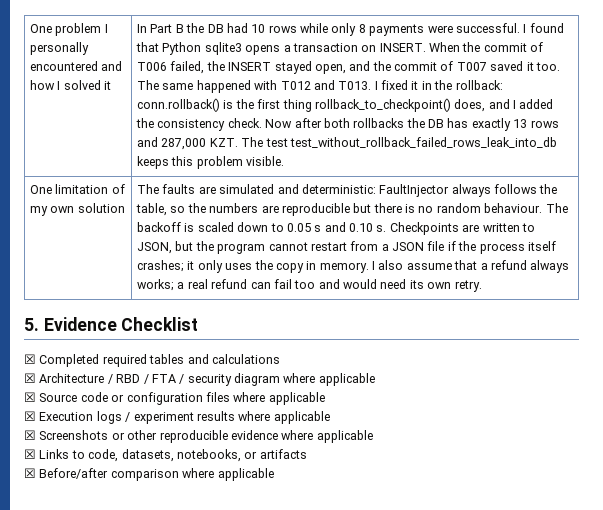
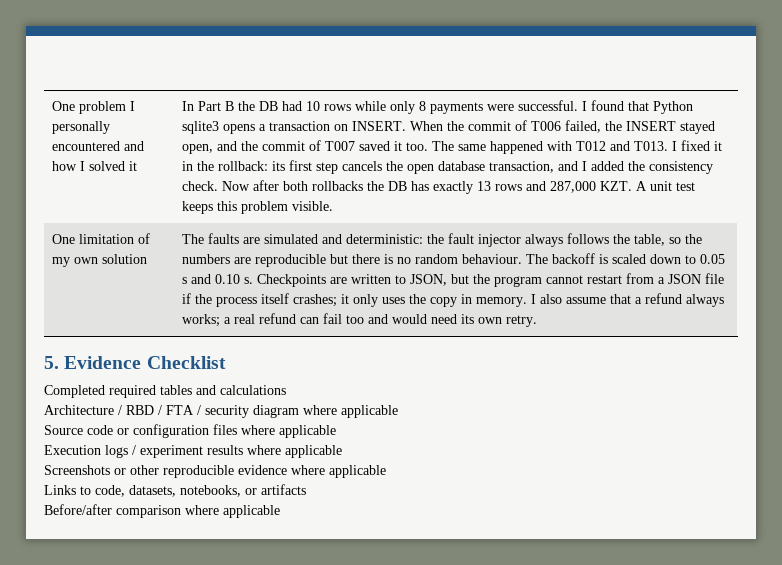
- I fixed it in the rollback: conn.rollback() is the first thing rollback_to_checkpoint() does, and I added the consistency check.
+ I fixed it in the rollback: its first step cancels the open database transaction, and I added the consistency check.
- Now after both rollbacks the DB has exactly 13 rows and 287,000 KZT. The test test_without_rollback_failed_rows_leak_into_db keeps this problem visible.
+ Now after both rollbacks the DB has exactly 13 rows and 287,000 KZT. A unit test keeps this problem visible.
- The faults are simulated and deterministic: FaultInjector always follows the table, so the numbers are reproducible but there is no random behaviour.
+ The faults are simulated and deterministic: the fault injector always follows the table, so the numbers are reproducible but there is no random behaviour.
- ☒ Completed required tables and calculations
+ Completed required tables and calculations
- ☒ Architecture / RBD / FTA / security diagram where applicable
+ Architecture / RBD / FTA / security diagram where applicable
- ☒ Source code or configuration files where applicable
+ Source code or configuration files where applicable
- ☒ Execution logs / experiment results where applicable
+ Execution logs / experiment results where applicable
- ☒ Screenshots or other reproducible evidence where applicable
+ Screenshots or other reproducible evidence where applicable
- ☒ Links to code, datasets, notebooks, or artifacts
+ Links to code, datasets, notebooks, or artifacts
- ☒ Before/after comparison where applicable
+ Before/after comparison where applicable

